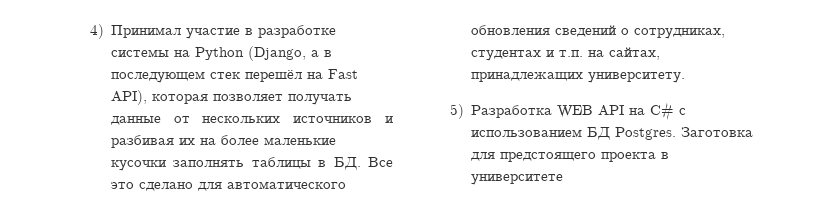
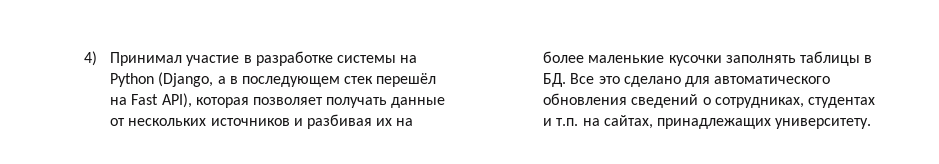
- 5) Разработка WEB API на C# c использованием БД Postgres. Заготовка для предстоящего проекта в университете

